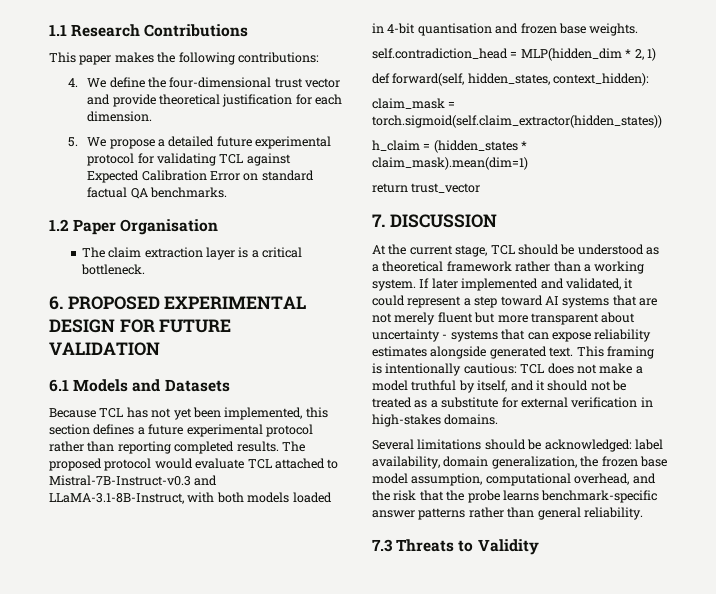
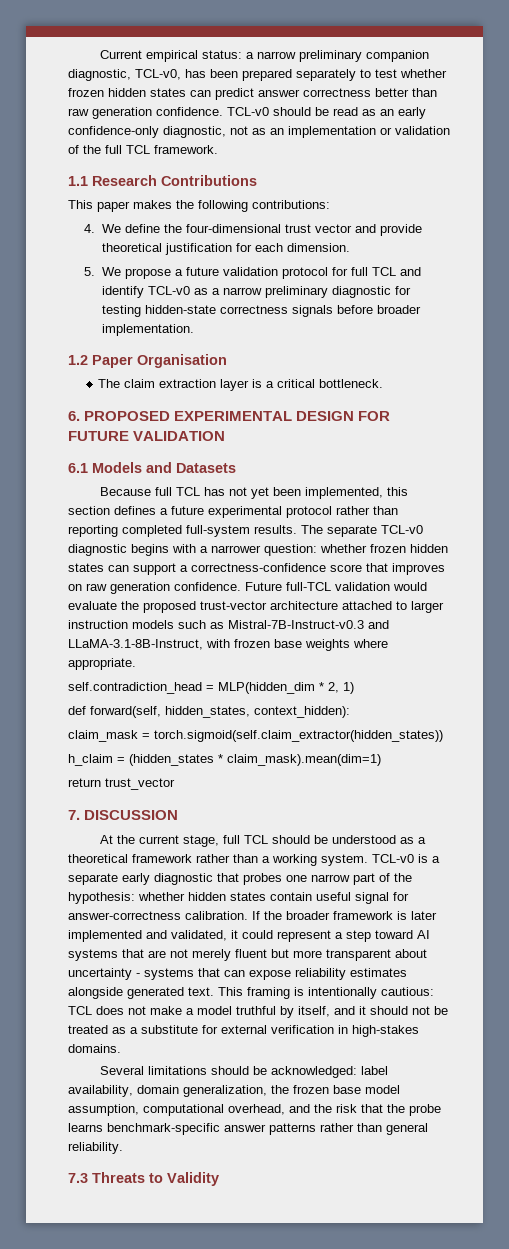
+ Current empirical status: a narrow preliminary companion diagnostic, TCL-v0, has been prepared separately to test whether frozen hidden states can predict answer correctness better than raw generation confidence. TCL-v0 should be read as an early confidence-only diagnostic, not as an implementation or validation of the full TCL framework.
- 5. We propose a detailed future experimental protocol for validating TCL against Expected Calibration Error on standard factual QA benchmarks.
+ 5. We propose a future validation protocol for full TCL and identify TCL-v0 as a narrow preliminary diagnostic for testing hidden-state correctness signals before broader implementation.
- Because TCL has not yet been implemented, this section defines a future experimental protocol rather than reporting completed results.
+ Because full TCL has not yet been implemented, this section defines a future experimental protocol rather than reporting completed full-system results.
- The proposed protocol would evaluate TCL attached to Mistral-7B-Instruct-v0.3 and LLaMA-3.1-8B-Instruct, with both models loaded in 4-bit quantisation and frozen base weights.
+ The separate TCL-v0 diagnostic begins with a narrower question: whether frozen hidden states can support a correctness-confidence score that improves on raw generation confidence. Future full-TCL validation would evaluate the proposed trust-vector architecture attached to larger instruction models such as Mistral-7B-Instruct-v0.3 and LLaMA-3.1-8B-Instruct, with frozen base weights where appropriate.
- At the current stage, TCL should be understood as a theoretical framework rather than a working system.
+ At the current stage, full TCL should be understood as a theoretical framework rather than a working system.
- If later implemented and validated, it could represent a step toward AI systems that are not merely fluent but more transparent about uncertainty - systems that can expose reliability estimates alongside generated text.
+ TCL-v0 is a separate early diagnostic that probes one narrow part of the hypothesis: whether hidden states contain useful signal for answer-correctness calibration. If the broader framework is later implemented and validated, it could represent a step toward AI systems that are not merely fluent but more transparent about uncertainty - systems that can expose reliability estimates alongside generated text.

